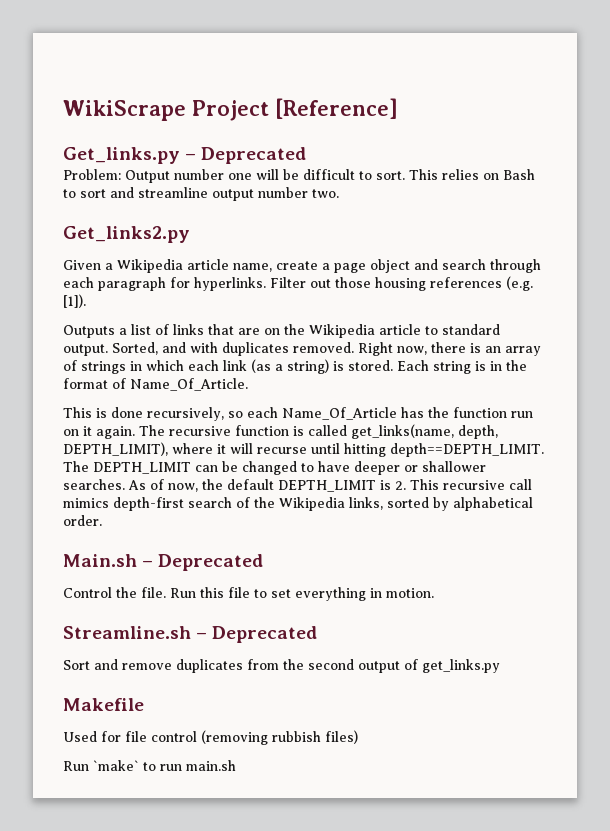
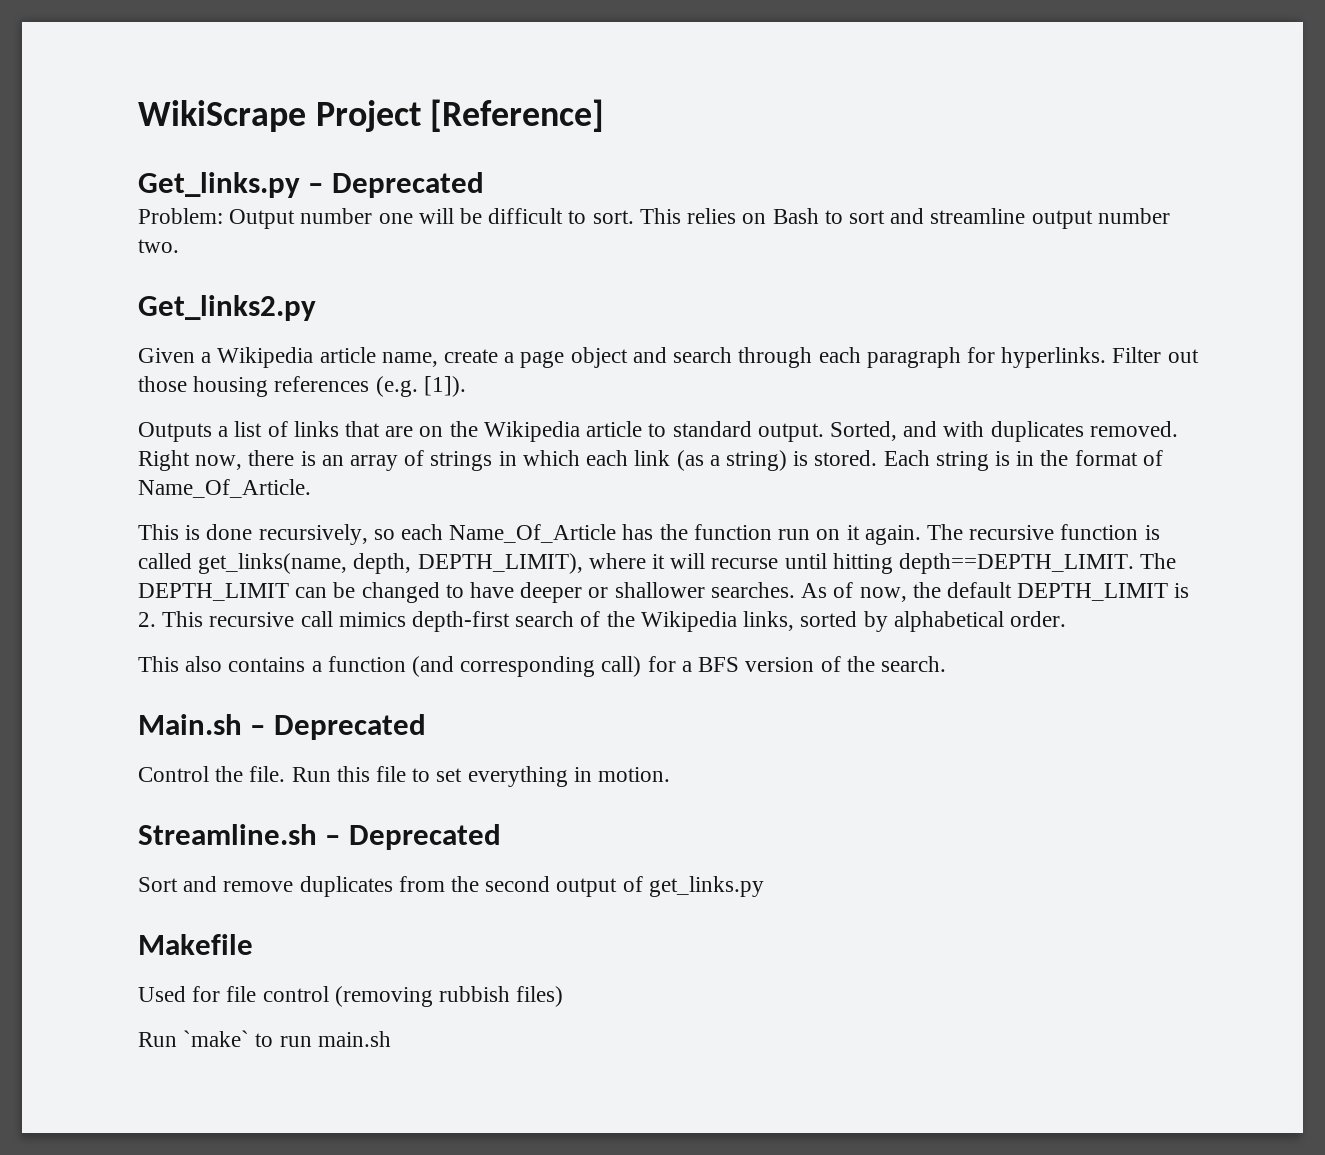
+ This also contains a function (and corresponding call) for a BFS version of the search.

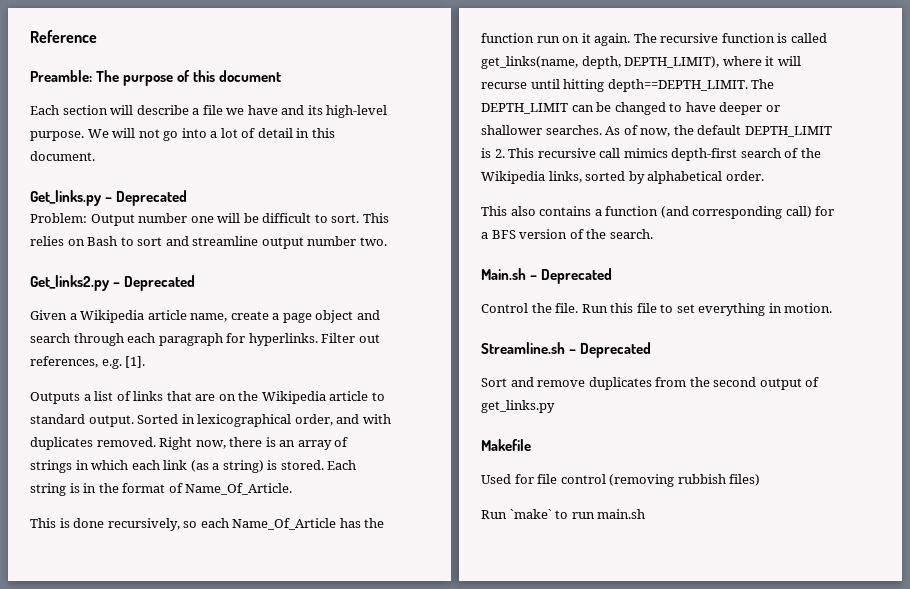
- WikiScrape Project [Reference]
+ Reference
+ Preamble: The purpose of this document
+ Each section will describe a file we have and its high-level purpose. We will not go into a lot of detail in this document.
- Get_links2.py
+ Get_links2.py – Deprecated
- Filter out those housing references (e.g. [1]).
+ Filter out references, e.g. [1].
- Sorted, and with duplicates removed.
+ Sorted in lexicographical order, and with duplicates removed.

